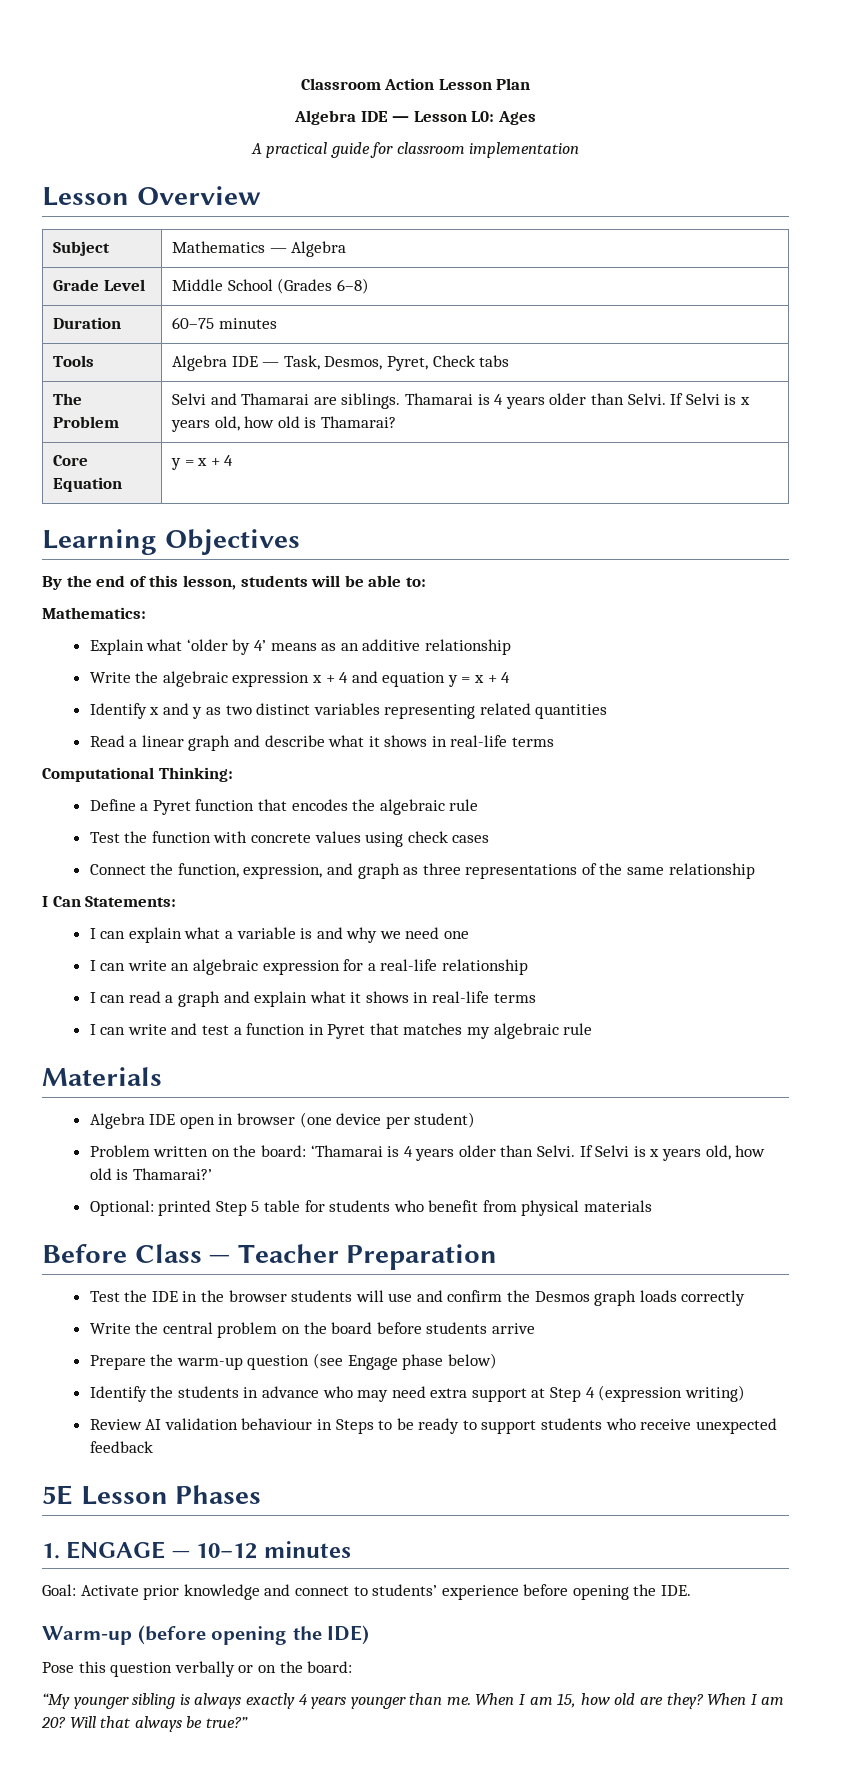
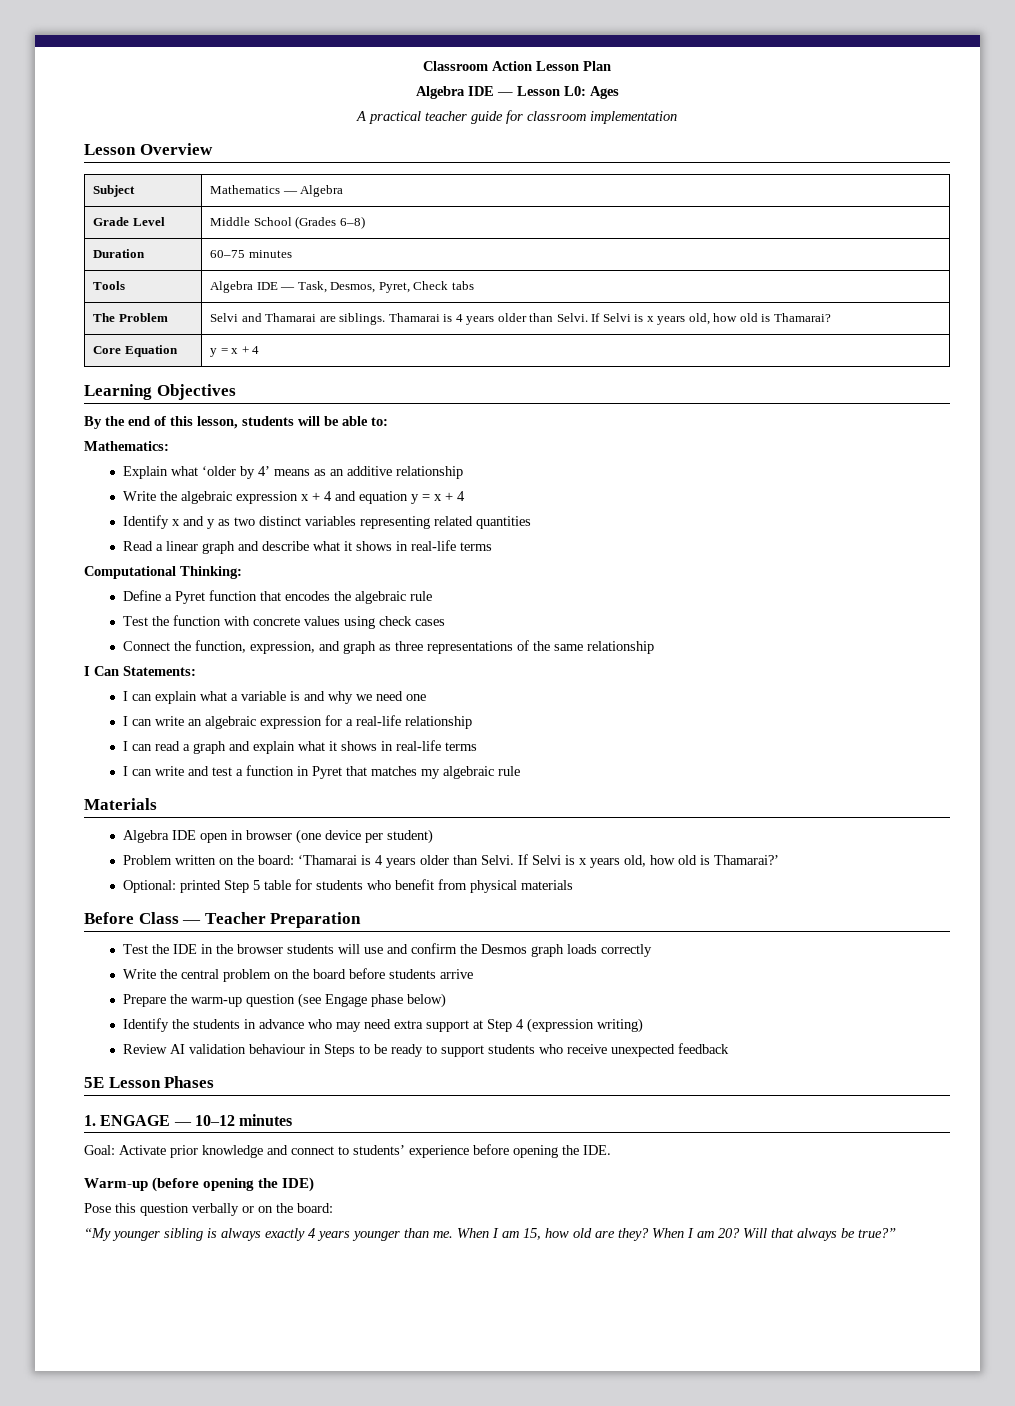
- A practical guide for classroom implementation
+ A practical teacher guide for classroom implementation

